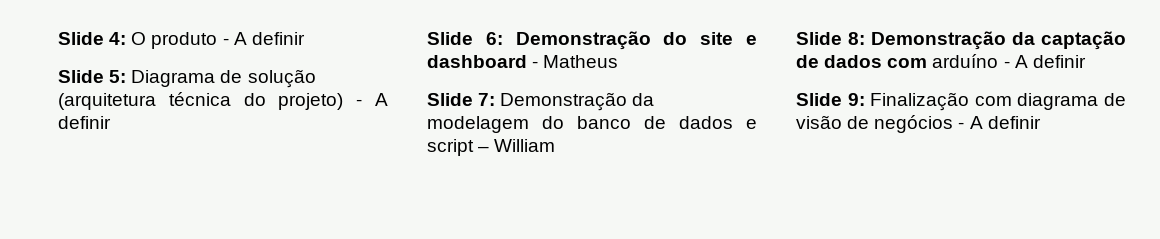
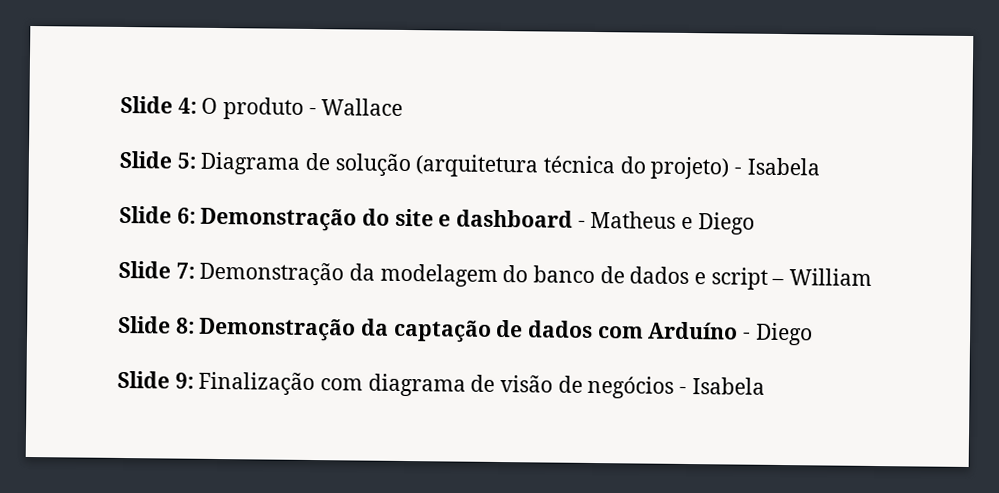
- Slide 4: O produto - A definir
+ Slide 4: O produto - Wallace
- Slide 5: Diagrama de solução (arquitetura técnica do projeto) - A definir
+ Slide 5: Diagrama de solução (arquitetura técnica do projeto) - Isabela
- Slide 6: Demonstração do site e dashboard - Matheus
+ Slide 6: Demonstração do site e dashboard - Matheus e Diego
- Slide 8: Demonstração da captação de dados com arduíno - A definir
+ Slide 8: Demonstração da captação de dados com Arduíno - Diego
- Slide 9: Finalização com diagrama de visão de negócios - A definir
+ Slide 9: Finalização com diagrama de visão de negócios - Isabela

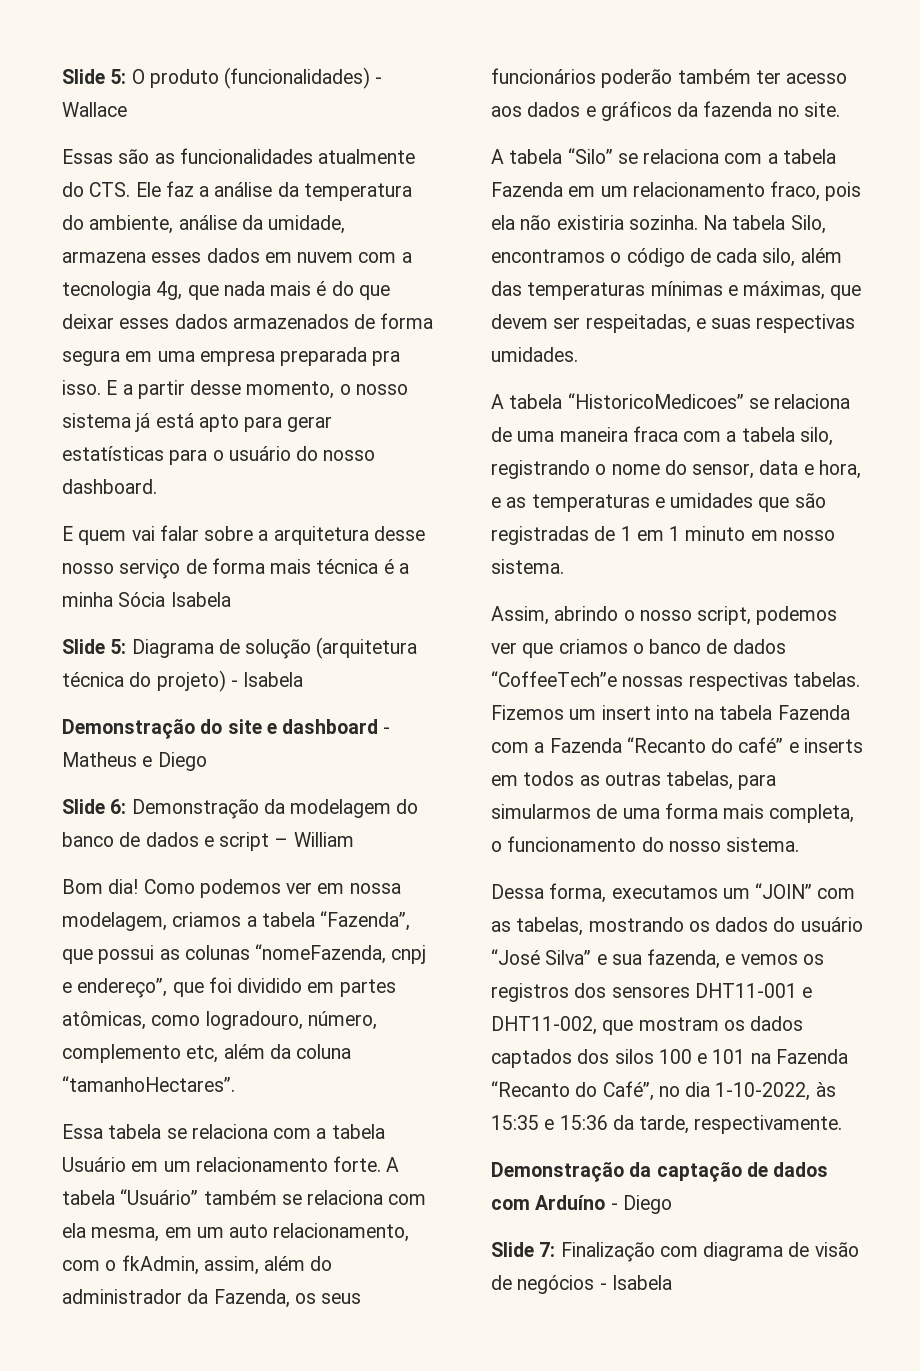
- Slide 4: O produto - Wallace
+ Slide 5: O produto (funcionalidades) - Wallace
+ Essas são as funcionalidades atualmente do CTS. Ele faz a análise da temperatura do ambiente, análise da umidade, armazena esses dados em nuvem com a tecnologia 4g, que nada mais é do que deixar esses dados armazenados de forma segura em uma empresa preparada pra isso. E a partir desse momento, o nosso sistema já está apto para gerar estatísticas para o usuário do nosso dashboard.
+ E quem vai falar sobre a arquitetura desse nosso serviço de forma mais técnica é a minha Sócia Isabela
- Slide 6: Demonstração do site e dashboard - Matheus e Diego
+ Demonstração do site e dashboard - Matheus e Diego
- Slide 7: Demonstração da modelagem do banco de dados e script – William
+ Slide 6: Demonstração da modelagem do banco de dados e script – William
- Slide 8: Demonstração da captação de dados com Arduíno - Diego
+ Bom dia! Como podemos ver em nossa modelagem, criamos a tabela “Fazenda”, que possui as colunas “nomeFazenda, cnpj e endereço”, que foi dividido em partes atômicas, como logradouro, número, complemento etc, além da coluna “tamanhoHectares”.
+ Essa tabela se relaciona com a tabela Usuário em um relacionamento forte. A tabela “Usuário” também se relaciona com ela mesma, em um auto relacionamento, com o fkAdmin, assim, além do administrador da Fazenda, os seus funcionários poderão também ter acesso aos dados e gráficos da fazenda no site.
+ A tabela “Silo” se relaciona com a tabela Fazenda em um relacionamento fraco, pois ela não existiria sozinha. Na tabela Silo, encontramos o código de cada silo, além das temperaturas mínimas e máximas, que devem ser respeitadas, e suas respectivas umidades.
+ A tabela “HistoricoMedicoes” se relaciona de uma maneira fraca com a tabela silo, registrando o nome do sensor, data e hora, e as temperaturas e umidades que são registradas de 1 em 1 minuto em nosso sistema.
+ Assim, abrindo o nosso script, podemos ver que criamos o banco de dados “CoffeeTech”e nossas respectivas tabelas. Fizemos um insert into na tabela Fazenda com a Fazenda “Recanto do café” e inserts em todos as outras tabelas, para simularmos de uma forma mais completa, o funcionamento do nosso sistema.
+ Dessa forma, executamos um “JOIN” com as tabelas, mostrando os dados do usuário “José Silva” e sua fazenda, e vemos os registros dos sensores DHT11-001 e DHT11-002, que mostram os dados captados dos silos 100 e 101 na Fazenda “Recanto do Café”, no dia 1-10-2022, às 15:35 e 15:36 da tarde, respectivamente.
+ Demonstração da captação de dados com Arduíno - Diego
- Slide 9: Finalização com diagrama de visão de negócios - Isabela
+ Slide 7: Finalização com diagrama de visão de negócios - Isabela

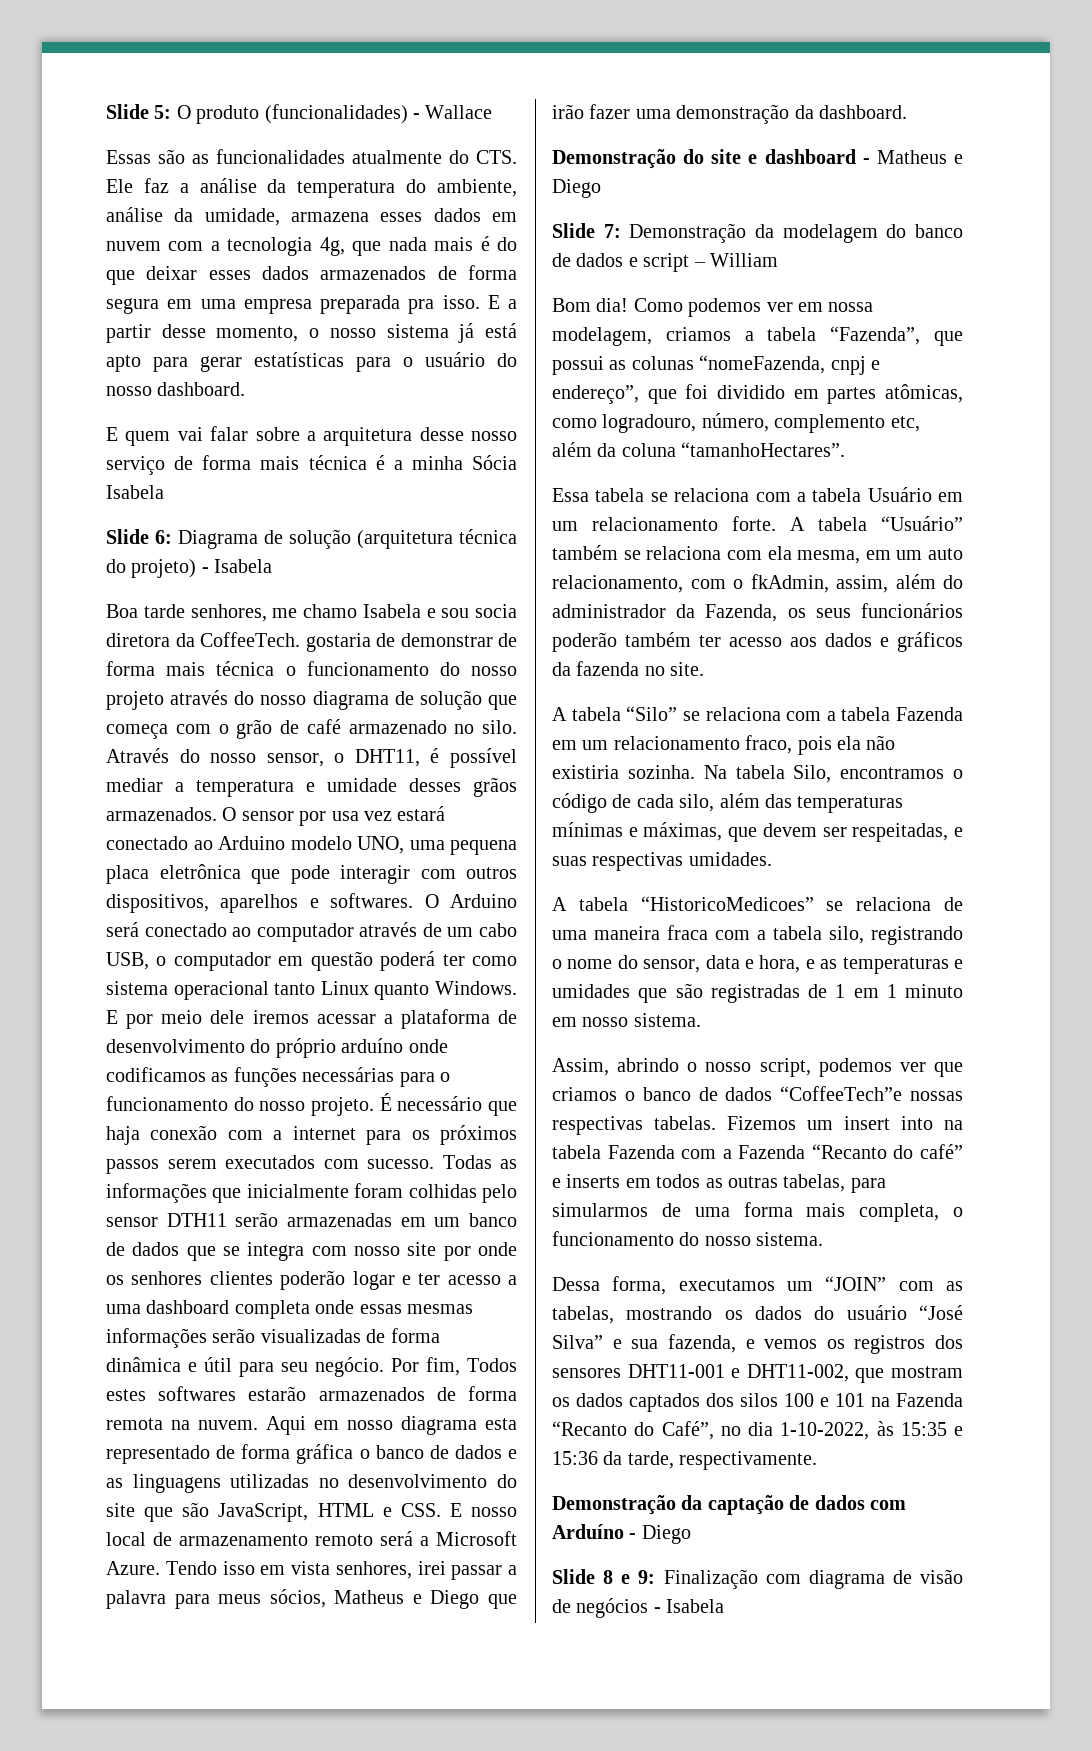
- Slide 5: Diagrama de solução (arquitetura técnica do projeto) - Isabela
+ Slide 6: Diagrama de solução (arquitetura técnica do projeto) - Isabela
+ Boa tarde senhores, me chamo Isabela e sou socia diretora da CoffeeTech. gostaria de demonstrar de forma mais técnica o funcionamento do nosso projeto através do nosso diagrama de solução que começa com o grão de café armazenado no silo. Através do nosso sensor, o DHT11, é possível mediar a temperatura e umidade desses grãos armazenados. O sensor por usa vez estará conectado ao Arduino modelo UNO, uma pequena placa eletrônica que pode interagir com outros dispositivos, aparelhos e softwares. O Arduino será conectado ao computador através de um cabo USB, o computador em questão poderá ter como sistema operacional tanto Linux quanto Windows. E por meio dele iremos acessar a plataforma de desenvolvimento do próprio arduíno onde codificamos as funções necessárias para o funcionamento do nosso projeto. É necessário que haja conexão com a internet para os próximos passos serem executados com sucesso. Todas as informações que inicialmente foram colhidas pelo sensor DTH11 serão armazenadas em um banco de dados que se integra com nosso site por onde os senhores clientes poderão logar e ter acesso a uma dashboard completa onde essas mesmas informações serão visualizadas de forma dinâmica e útil para seu negócio. Por fim, Todos estes softwares estarão armazenados de forma remota na nuvem. Aqui em nosso diagrama esta representado de forma gráfica o banco de dados e as linguagens utilizadas no desenvolvimento do site que são JavaScript, HTML e CSS. E nosso local de armazenamento remoto será a Microsoft Azure. Tendo isso em vista senhores, irei passar a palavra para meus sócios, Matheus e Diego que irão fazer uma demonstração da dashboard.
- Slide 6: Demonstração da modelagem do banco de dados e script – William
+ Slide 7: Demonstração da modelagem do banco de dados e script – William
- Slide 7: Finalização com diagrama de visão de negócios - Isabela
+ Slide 8 e 9: Finalização com diagrama de visão de negócios - Isabela

